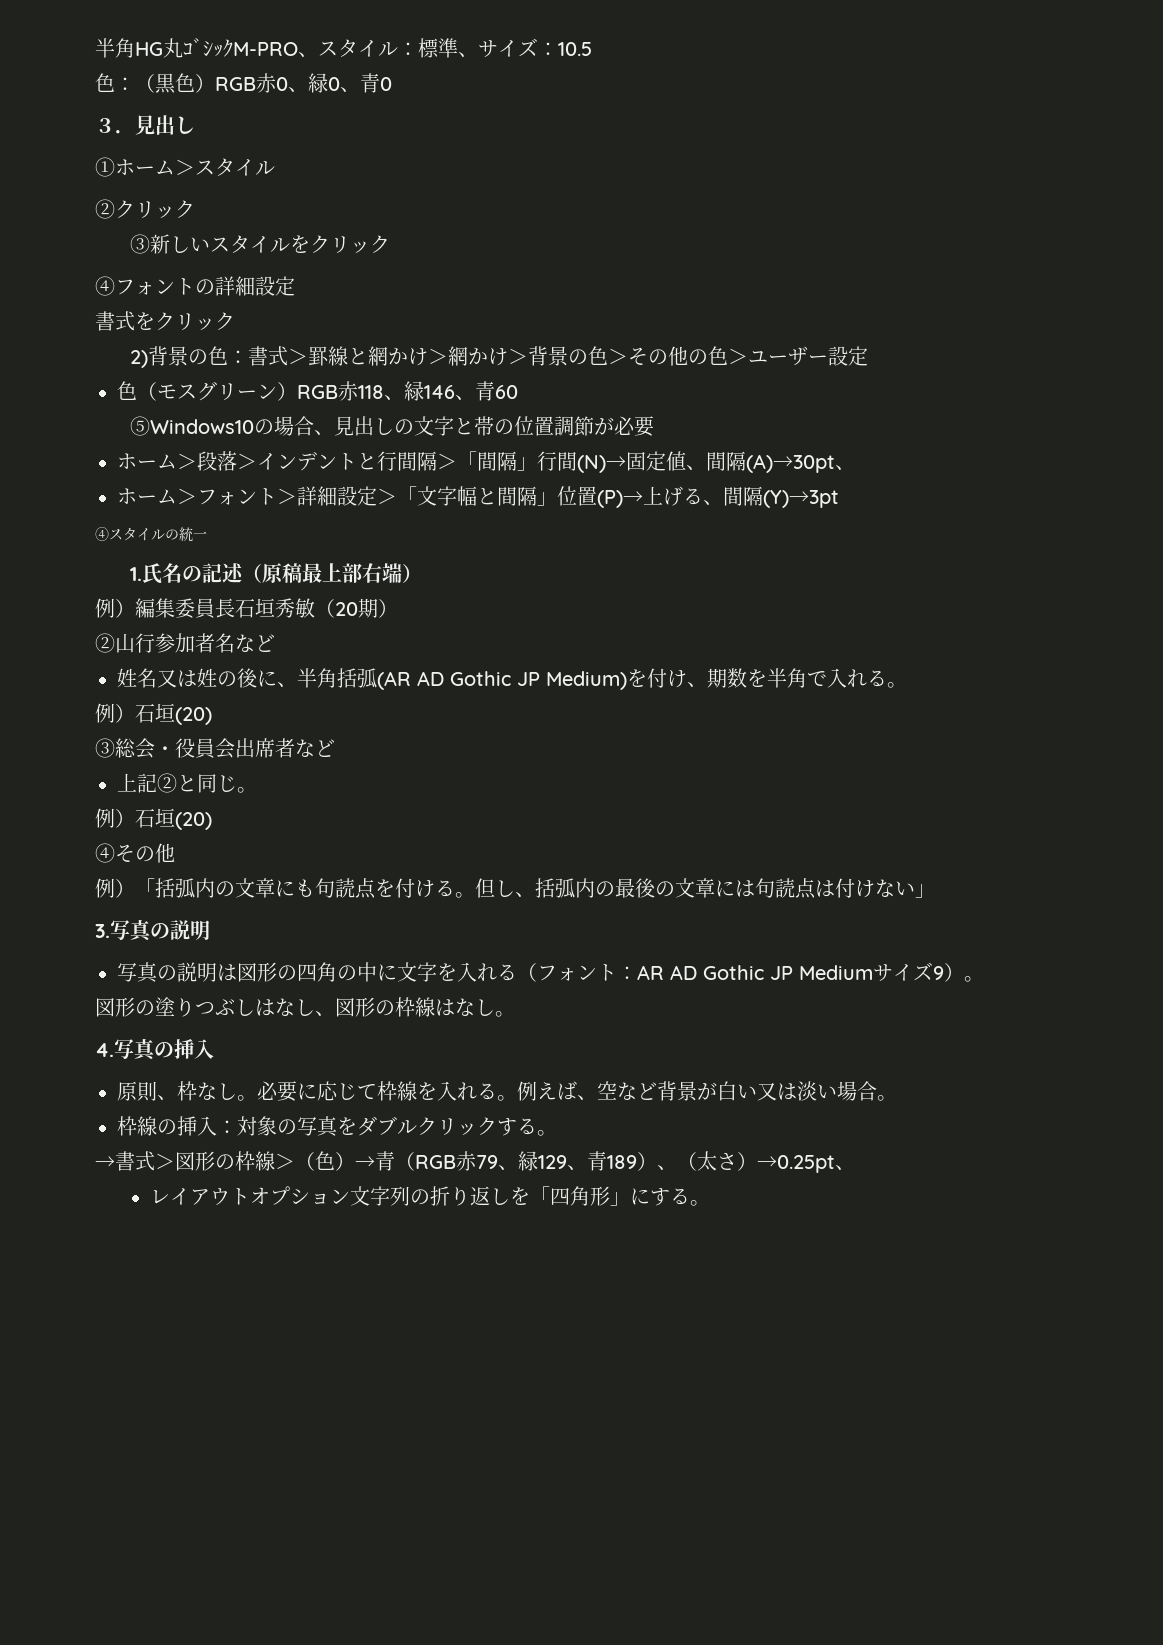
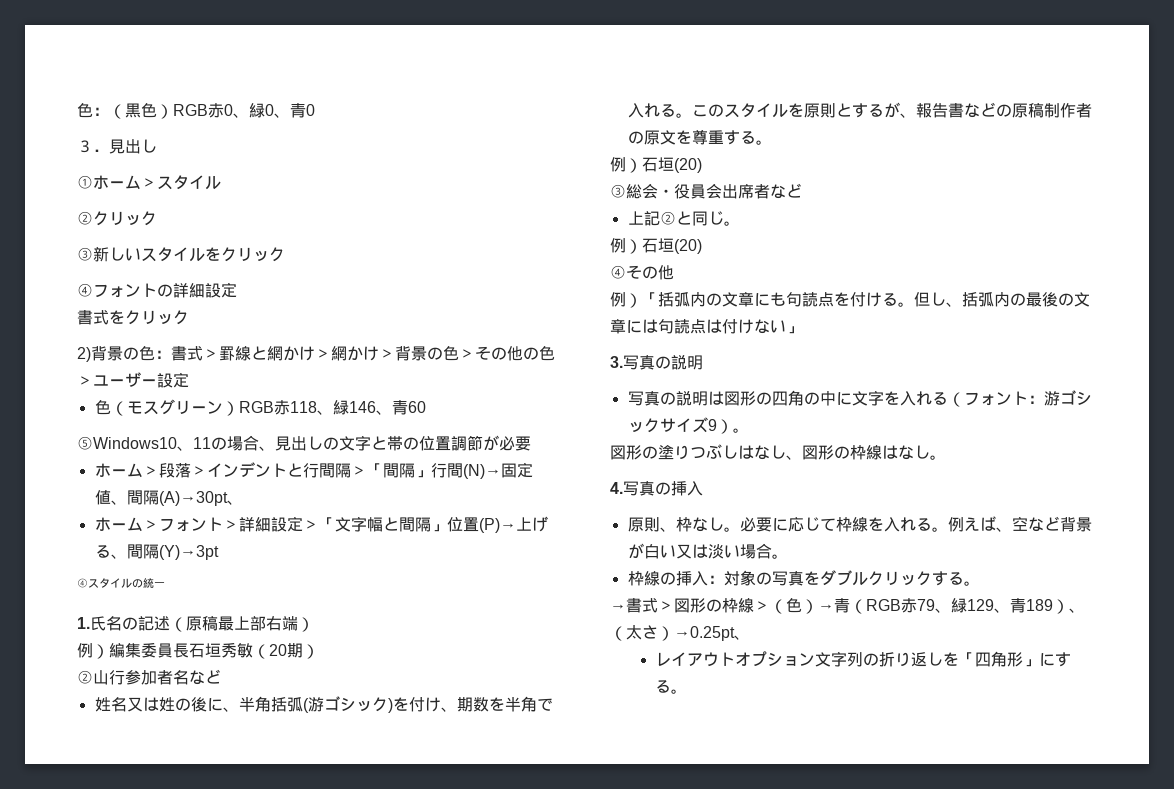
- 半角HG丸ｺﾞｼｯｸM-PRO、スタイル：標準、サイズ：10.5
- ⑤Windows10の場合、見出しの文字と帯の位置調節が必要
+ ⑤Windows10、11の場合、見出しの文字と帯の位置調節が必要
- 姓名又は姓の後に、半角括弧(AR AD Gothic JP Medium)を付け、期数を半角で入れる。
+ 姓名又は姓の後に、半角括弧(游ゴシック)を付け、期数を半角で入れる。このスタイルを原則とするが、報告書などの原稿制作者の原文を尊重する。
- 写真の説明は図形の四角の中に文字を入れる（フォント：AR AD Gothic JP Mediumサイズ9）。
+ 写真の説明は図形の四角の中に文字を入れる（フォント：游ゴシックサイズ9）。

